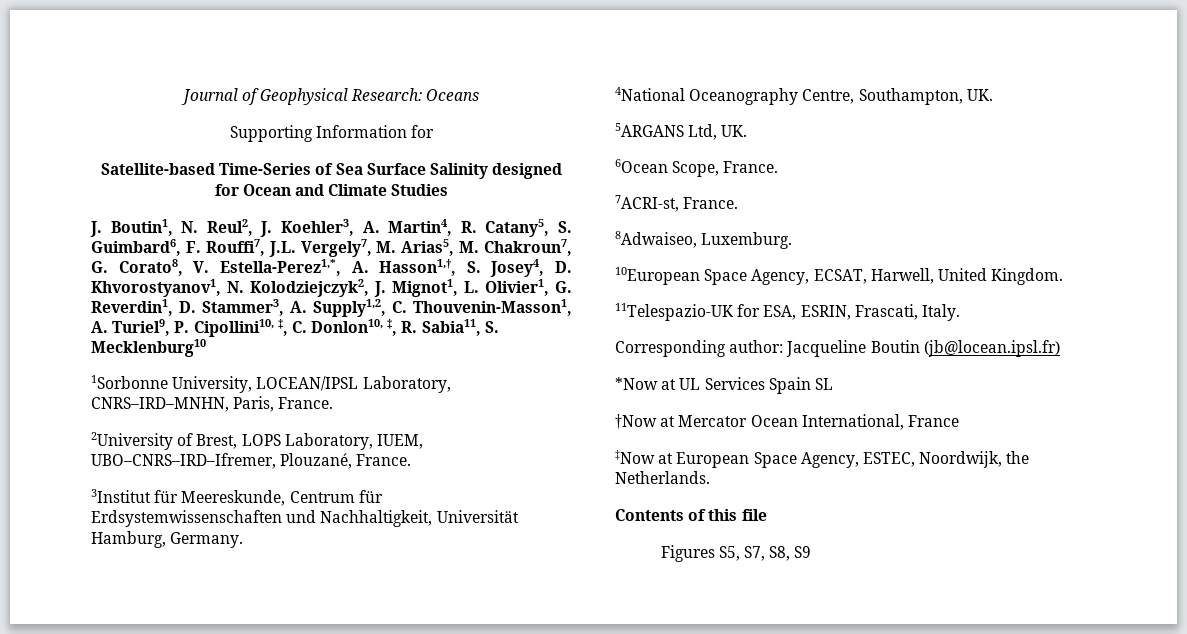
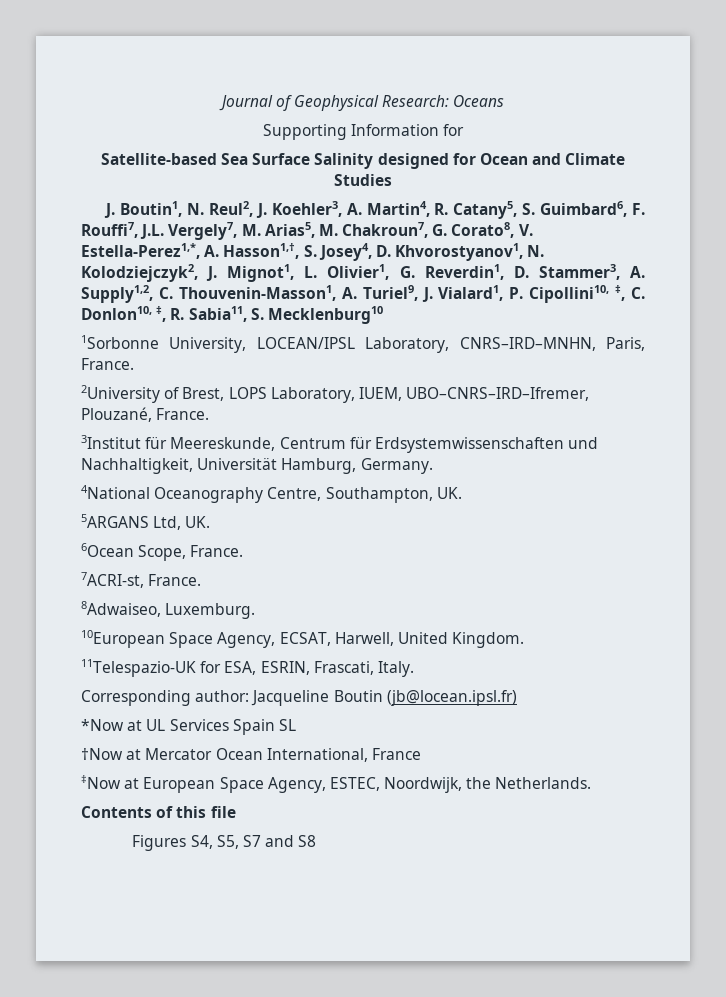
- Satellite-based Time-Series of Sea Surface Salinity designed for Ocean and Climate Studies
+ Satellite-based Sea Surface Salinity designed for Ocean and Climate Studies
- J. Boutin1, N. Reul2, J. Koehler3, A. Martin4, R. Catany5, S. Guimbard6, F. Rouffi7, J.L. Vergely7, M. Arias5, M. Chakroun7, G. Corato8, V. Estella-Perez1,*, A. Hasson1,†, S. Josey4, D. Khvorostyanov1, N. Kolodziejczyk2, J. Mignot1, L. Olivier1, G. Reverdin1, D. Stammer3, A. Supply1,2, C. Thouvenin-Masson1, A. Turiel9, P. Cipollini10, ‡, C. Donlon10, ‡, R. Sabia11, S. Mecklenburg10
+ J. Boutin1, N. Reul2, J. Koehler3, A. Martin4, R. Catany5, S. Guimbard6, F. Rouffi7, J.L. Vergely7, M. Arias5, M. Chakroun7, G. Corato8, V. Estella-Perez1,*, A. Hasson1,†, S. Josey4, D. Khvorostyanov1, N. Kolodziejczyk2, J. Mignot1, L. Olivier1, G. Reverdin1, D. Stammer3, A. Supply1,2, C. Thouvenin-Masson1, A. Turiel9, J. Vialard1, P. Cipollini10, ‡, C. Donlon10, ‡, R. Sabia11, S. Mecklenburg10
- Figures S5, S7, S8, S9
+ Figures S4, S5, S7 and S8

